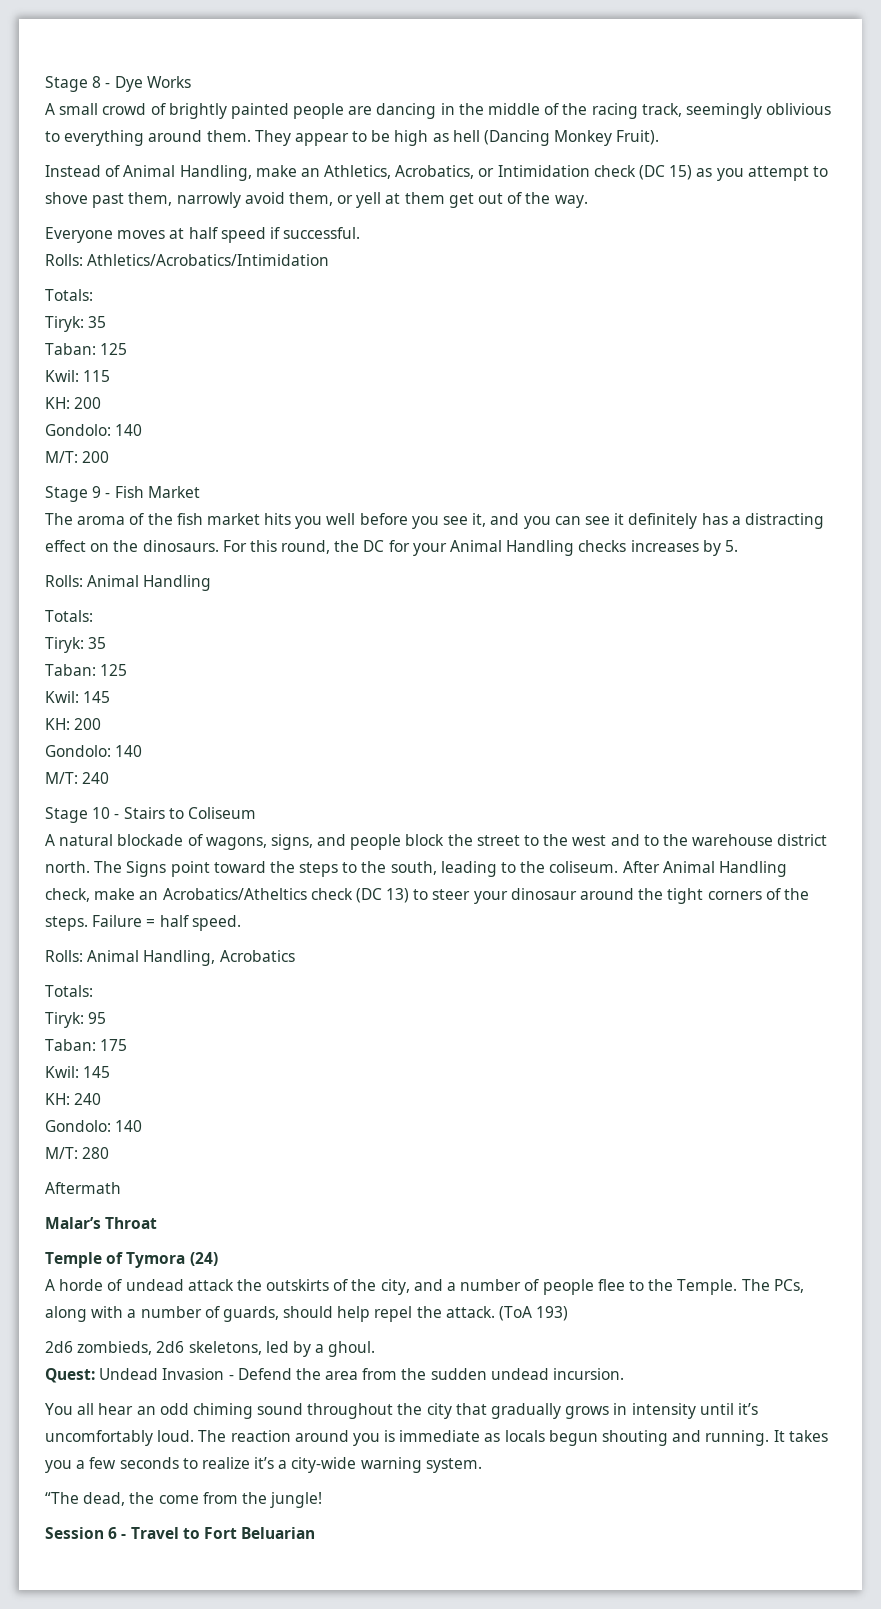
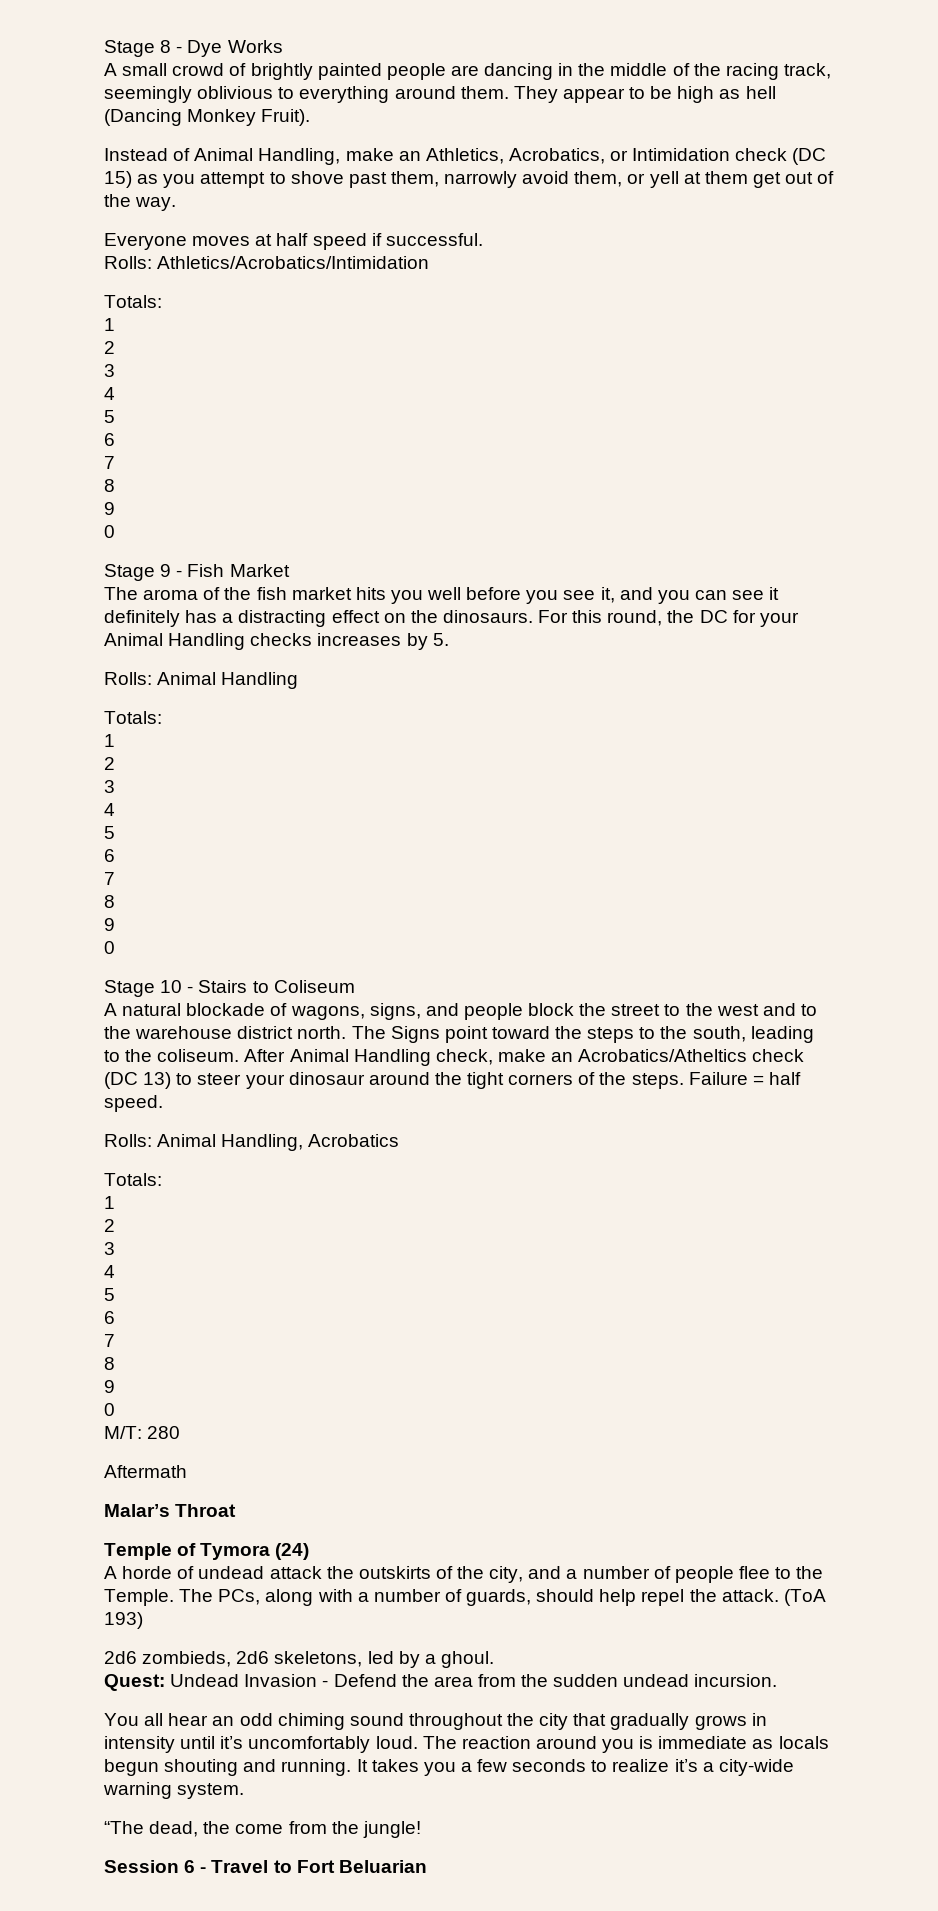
  Rolls: Athletics/Acrobatics/Intimidation
  Totals:
- Tiryk: 35
- Taban: 125
- Kwil: 115
- KH: 200
- Gondolo: 140
- M/T: 200
+ 1
+ 2
+ 3
+ 4
+ 5
+ 6
+ 7
+ 8
+ 9
+ 0
  Rolls: Animal Handling
  Totals:
- Tiryk: 35
- Taban: 125
- Kwil: 145
- KH: 200
- Gondolo: 140
- M/T: 240
+ 1
+ 2
+ 3
+ 4
+ 5
+ 6
+ 7
+ 8
+ 9
+ 0
  Rolls: Animal Handling, Acrobatics
  Totals:
- Tiryk: 95
- Taban: 175
- Kwil: 145
- KH: 240
- Gondolo: 140
+ 1
+ 2
+ 3
+ 4
+ 5
+ 6
+ 7
+ 8
+ 9
+ 0

